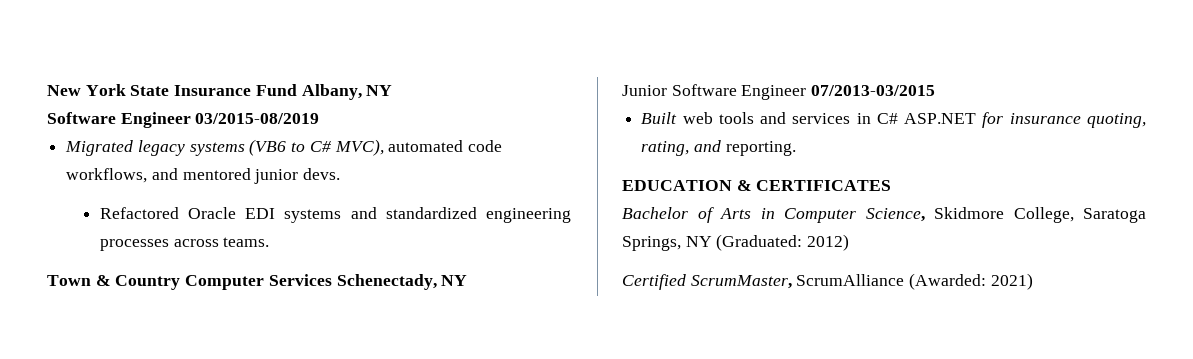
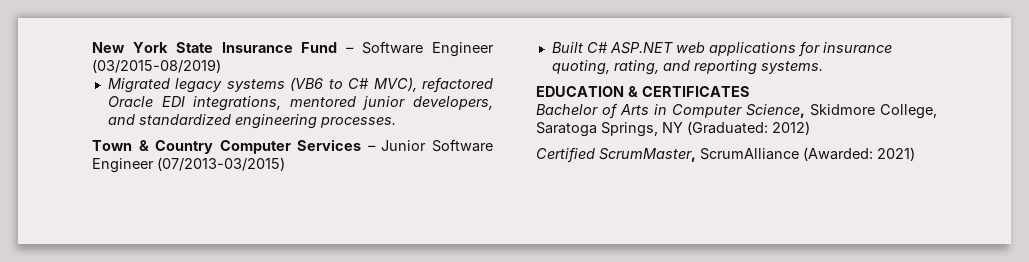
- New York State Insurance Fund Albany, NY
- Software Engineer 03/2015-08/2019
+ New York State Insurance Fund – Software Engineer (03/2015-08/2019)
- Migrated legacy systems (VB6 to C# MVC), automated code workflows, and mentored junior devs.
- Refactored Oracle EDI systems and standardized engineering processes across teams.
+ Migrated legacy systems (VB6 to C# MVC), refactored Oracle EDI integrations, mentored junior developers, and standardized engineering processes.
- Town & Country Computer Services Schenectady, NY
- Junior Software Engineer 07/2013-03/2015
+ Town & Country Computer Services – Junior Software Engineer (07/2013-03/2015)
- Built web tools and services in C# ASP.NET for insurance quoting, rating, and reporting.
+ Built C# ASP.NET web applications for insurance quoting, rating, and reporting systems.

